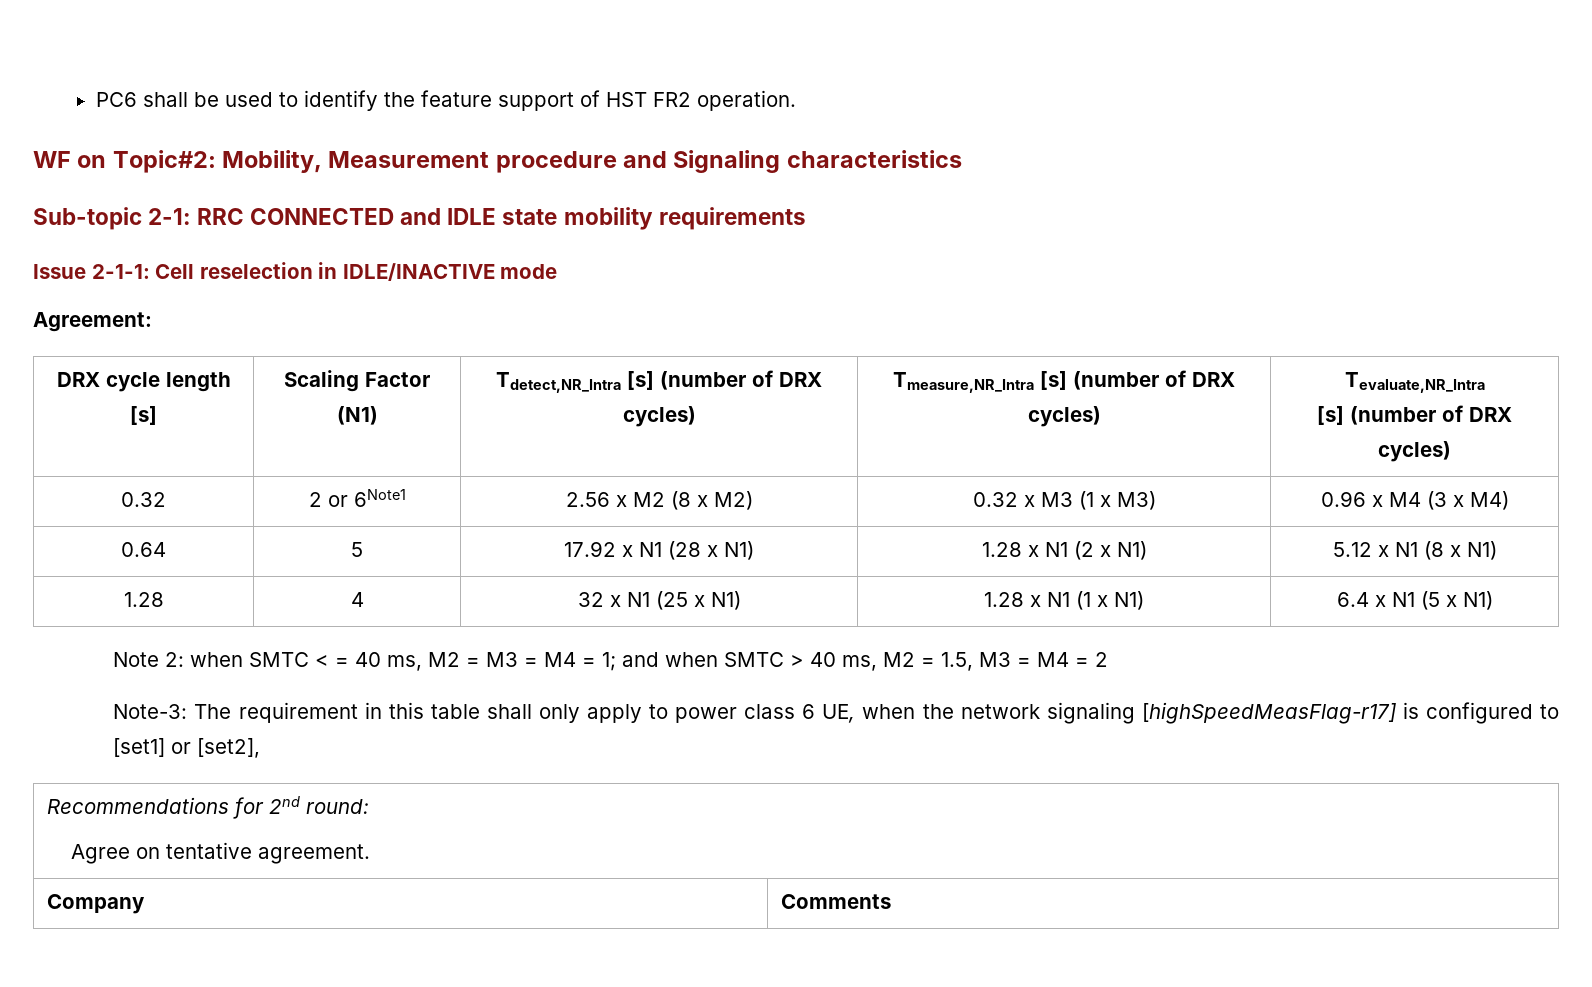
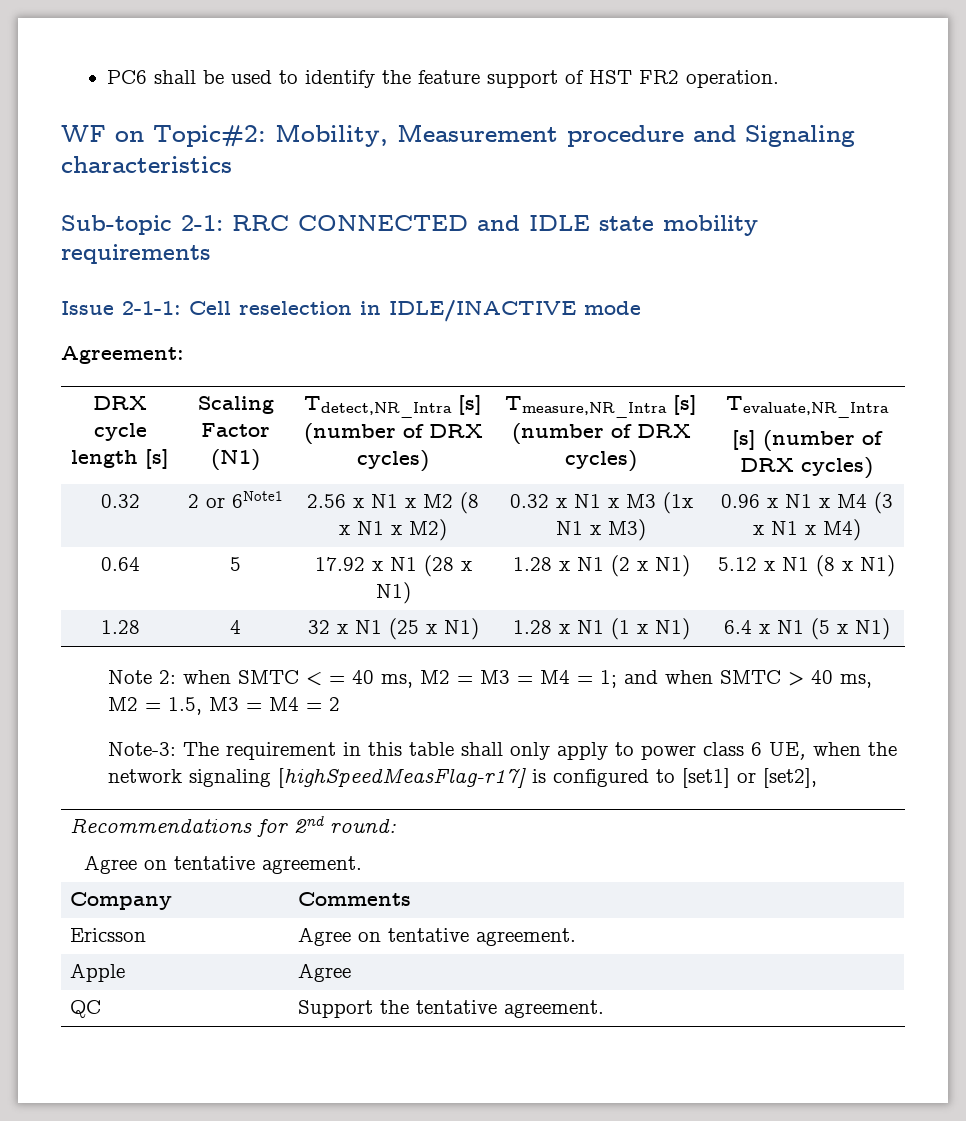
- 0.32 | 2 or 6Note1 | 2.56 x M2 (8 x M2) | 0.32 x M3 (1 x M3) | 0.96 x M4 (3 x M4)
+ 0.32 | 2 or 6Note1 | 2.56 x N1 x M2 (8 x N1 x M2) | 0.32 x N1 x M3 (1x N1 x M3) | 0.96 x N1 x M4 (3 x N1 x M4)
+ Ericsson | Agree on tentative agreement.
+ Apple | Agree
+ QC | Support the tentative agreement.

